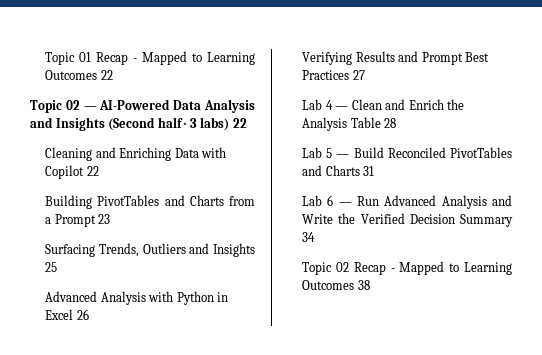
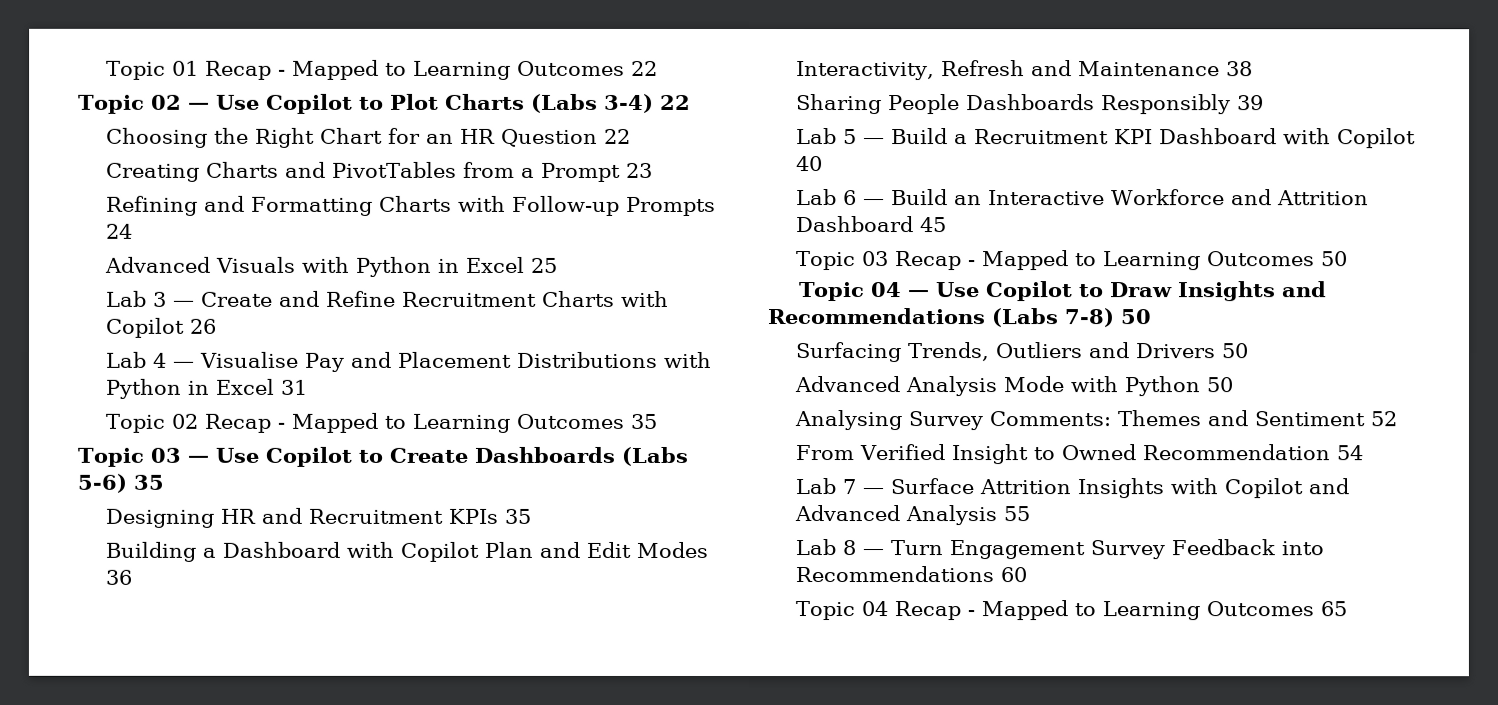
- Topic 02 — AI-Powered Data Analysis and Insights (Second half · 3 labs) 22
- Cleaning and Enriching Data with Copilot 22
- Building PivotTables and Charts from a Prompt 23
- Surfacing Trends, Outliers and Insights 25
- Advanced Analysis with Python in Excel 26
- Verifying Results and Prompt Best Practices 27
- Lab 4 — Clean and Enrich the Analysis Table 28
- Lab 5 — Build Reconciled PivotTables and Charts 31
- Lab 6 — Run Advanced Analysis and Write the Verified Decision Summary 34
+ Topic 02 — Use Copilot to Plot Charts (Labs 3-4) 22
+ Choosing the Right Chart for an HR Question 22
+ Creating Charts and PivotTables from a Prompt 23
+ Refining and Formatting Charts with Follow-up Prompts 24
+ Advanced Visuals with Python in Excel 25
+ Lab 3 — Create and Refine Recruitment Charts with Copilot 26
+ Lab 4 — Visualise Pay and Placement Distributions with Python in Excel 31
- Topic 02 Recap - Mapped to Learning Outcomes 38
+ Topic 02 Recap - Mapped to Learning Outcomes 35
+ Topic 03 — Use Copilot to Create Dashboards (Labs 5-6) 35
+ Designing HR and Recruitment KPIs 35
+ Building a Dashboard with Copilot Plan and Edit Modes 36
+ Interactivity, Refresh and Maintenance 38
+ Sharing People Dashboards Responsibly 39
+ Lab 5 — Build a Recruitment KPI Dashboard with Copilot 40
+ Lab 6 — Build an Interactive Workforce and Attrition Dashboard 45
+ Topic 03 Recap - Mapped to Learning Outcomes 50
+ Topic 04 — Use Copilot to Draw Insights and Recommendations (Labs 7-8) 50
+ Surfacing Trends, Outliers and Drivers 50
+ Advanced Analysis Mode with Python 50
+ Analysing Survey Comments: Themes and Sentiment 52
+ From Verified Insight to Owned Recommendation 54
+ Lab 7 — Surface Attrition Insights with Copilot and Advanced Analysis 55
+ Lab 8 — Turn Engagement Survey Feedback into Recommendations 60
+ Topic 04 Recap - Mapped to Learning Outcomes 65

